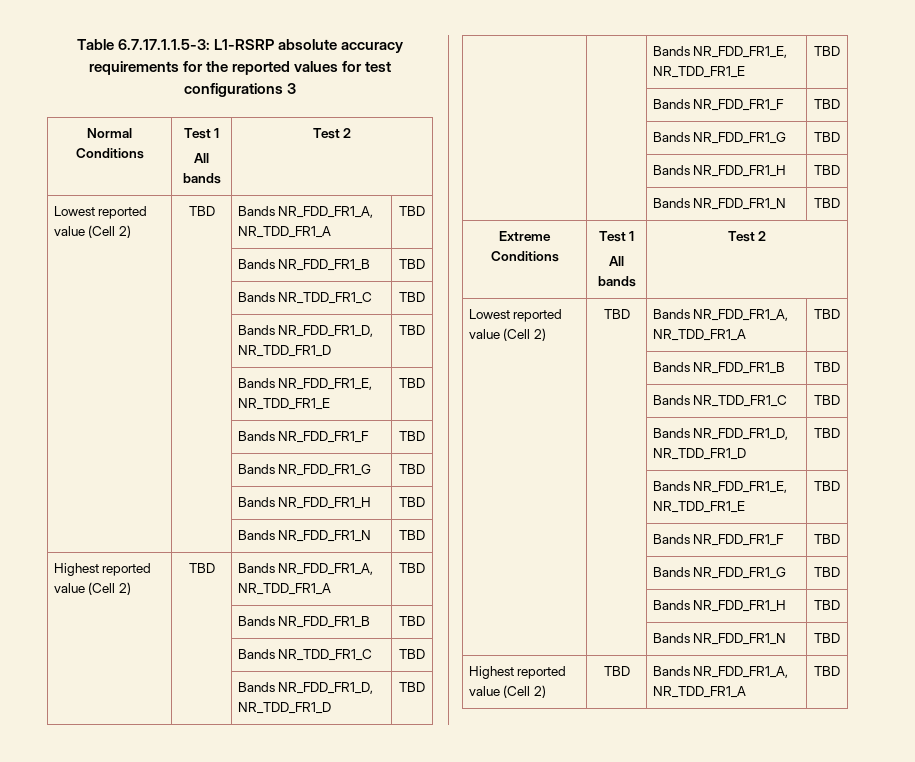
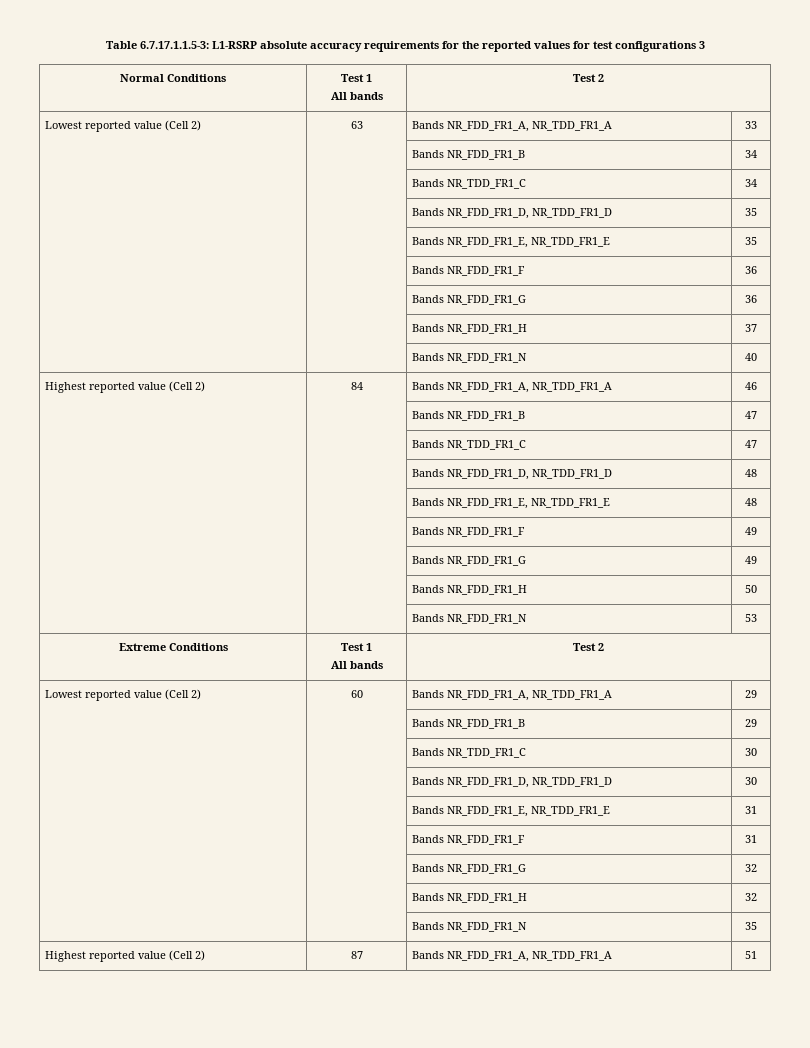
  Normal Conditions | Test 1
  All bands | Test 2
- Lowest reported value (Cell 2) | TBD | Bands NR_FDD_FR1_A, NR_TDD_FR1_A | TBD
- | | Bands NR_FDD_FR1_B | TBD
- | | Bands NR_TDD_FR1_C | TBD
- | | Bands NR_FDD_FR1_D, NR_TDD_FR1_D | TBD
- | | Bands NR_FDD_FR1_E, NR_TDD_FR1_E | TBD
- | | Bands NR_FDD_FR1_F | TBD
- | | Bands NR_FDD_FR1_G | TBD
- | | Bands NR_FDD_FR1_H | TBD
- | | Bands NR_FDD_FR1_N | TBD
- Highest reported value (Cell 2) | TBD | Bands NR_FDD_FR1_A, NR_TDD_FR1_A | TBD
- | | Bands NR_FDD_FR1_B | TBD
- | | Bands NR_TDD_FR1_C | TBD
- | | Bands NR_FDD_FR1_D, NR_TDD_FR1_D | TBD
- | | Bands NR_FDD_FR1_E, NR_TDD_FR1_E | TBD
- | | Bands NR_FDD_FR1_F | TBD
- | | Bands NR_FDD_FR1_G | TBD
- | | Bands NR_FDD_FR1_H | TBD
- | | Bands NR_FDD_FR1_N | TBD
+ Lowest reported value (Cell 2) | 63 | Bands NR_FDD_FR1_A, NR_TDD_FR1_A | 33
+ | | Bands NR_FDD_FR1_B | 34
+ | | Bands NR_TDD_FR1_C | 34
+ | | Bands NR_FDD_FR1_D, NR_TDD_FR1_D | 35
+ | | Bands NR_FDD_FR1_E, NR_TDD_FR1_E | 35
+ | | Bands NR_FDD_FR1_F | 36
+ | | Bands NR_FDD_FR1_G | 36
+ | | Bands NR_FDD_FR1_H | 37
+ | | Bands NR_FDD_FR1_N | 40
+ Highest reported value (Cell 2) | 84 | Bands NR_FDD_FR1_A, NR_TDD_FR1_A | 46
+ | | Bands NR_FDD_FR1_B | 47
+ | | Bands NR_TDD_FR1_C | 47
+ | | Bands NR_FDD_FR1_D, NR_TDD_FR1_D | 48
+ | | Bands NR_FDD_FR1_E, NR_TDD_FR1_E | 48
+ | | Bands NR_FDD_FR1_F | 49
+ | | Bands NR_FDD_FR1_G | 49
+ | | Bands NR_FDD_FR1_H | 50
+ | | Bands NR_FDD_FR1_N | 53
  Extreme Conditions | Test 1
  All bands | Test 2
- Lowest reported value (Cell 2) | TBD | Bands NR_FDD_FR1_A, NR_TDD_FR1_A | TBD
- | | Bands NR_FDD_FR1_B | TBD
- | | Bands NR_TDD_FR1_C | TBD
- | | Bands NR_FDD_FR1_D, NR_TDD_FR1_D | TBD
- | | Bands NR_FDD_FR1_E, NR_TDD_FR1_E | TBD
- | | Bands NR_FDD_FR1_F | TBD
- | | Bands NR_FDD_FR1_G | TBD
- | | Bands NR_FDD_FR1_H | TBD
- | | Bands NR_FDD_FR1_N | TBD
- Highest reported value (Cell 2) | TBD | Bands NR_FDD_FR1_A, NR_TDD_FR1_A | TBD
+ Lowest reported value (Cell 2) | 60 | Bands NR_FDD_FR1_A, NR_TDD_FR1_A | 29
+ | | Bands NR_FDD_FR1_B | 29
+ | | Bands NR_TDD_FR1_C | 30
+ | | Bands NR_FDD_FR1_D, NR_TDD_FR1_D | 30
+ | | Bands NR_FDD_FR1_E, NR_TDD_FR1_E | 31
+ | | Bands NR_FDD_FR1_F | 31
+ | | Bands NR_FDD_FR1_G | 32
+ | | Bands NR_FDD_FR1_H | 32
+ | | Bands NR_FDD_FR1_N | 35
+ Highest reported value (Cell 2) | 87 | Bands NR_FDD_FR1_A, NR_TDD_FR1_A | 51

